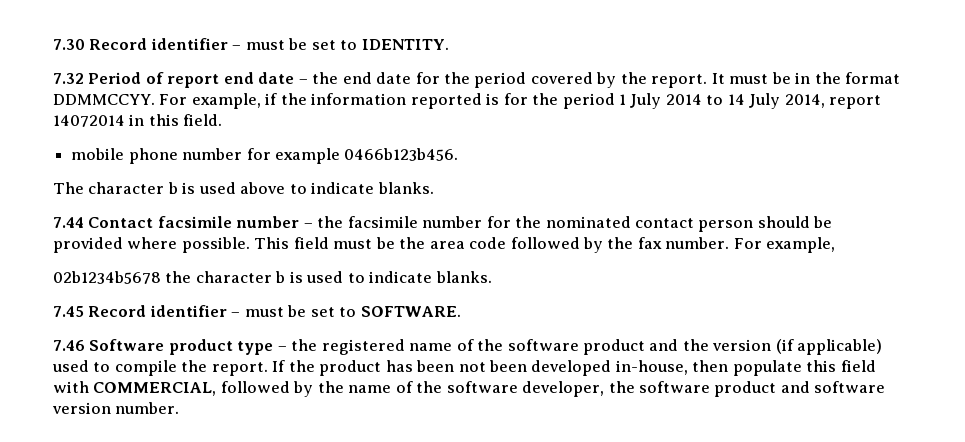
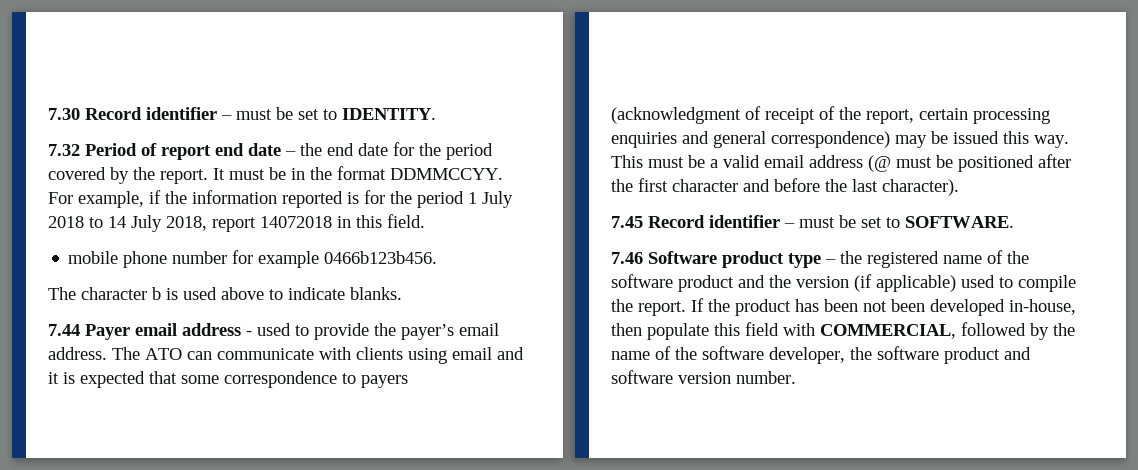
- For example, if the information reported is for the period 1 July 2014 to 14 July 2014, report 14072014 in this field.
+ For example, if the information reported is for the period 1 July 2018 to 14 July 2018, report 14072018 in this field.
- 7.44 Contact facsimile number – the facsimile number for the nominated contact person should be provided where possible. This field must be the area code followed by the fax number. For example,
- 02b1234b5678 the character b is used to indicate blanks.
+ 7.44 Payer email address - used to provide the payer’s email address. The ATO can communicate with clients using email and it is expected that some correspondence to payers (acknowledgment of receipt of the report, certain processing enquiries and general correspondence) may be issued this way. This must be a valid email address (@ must be positioned after the first character and before the last character).

